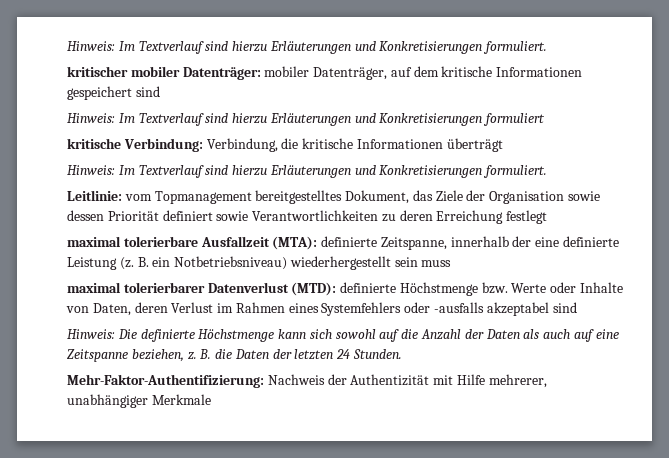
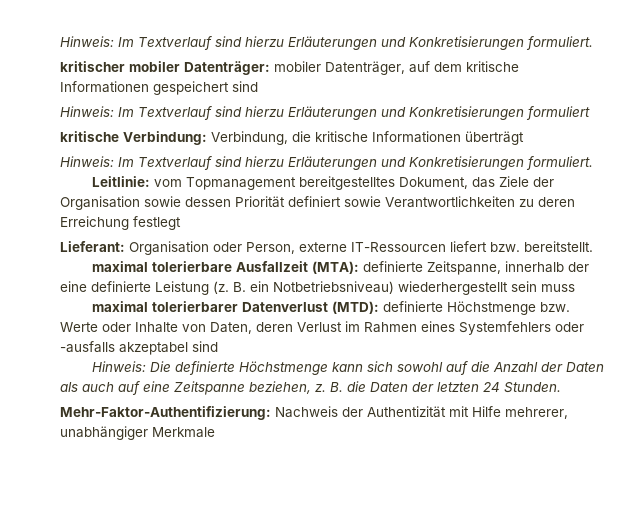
+ Lieferant: Organisation oder Person, externe IT-Ressourcen liefert bzw. bereitstellt.

